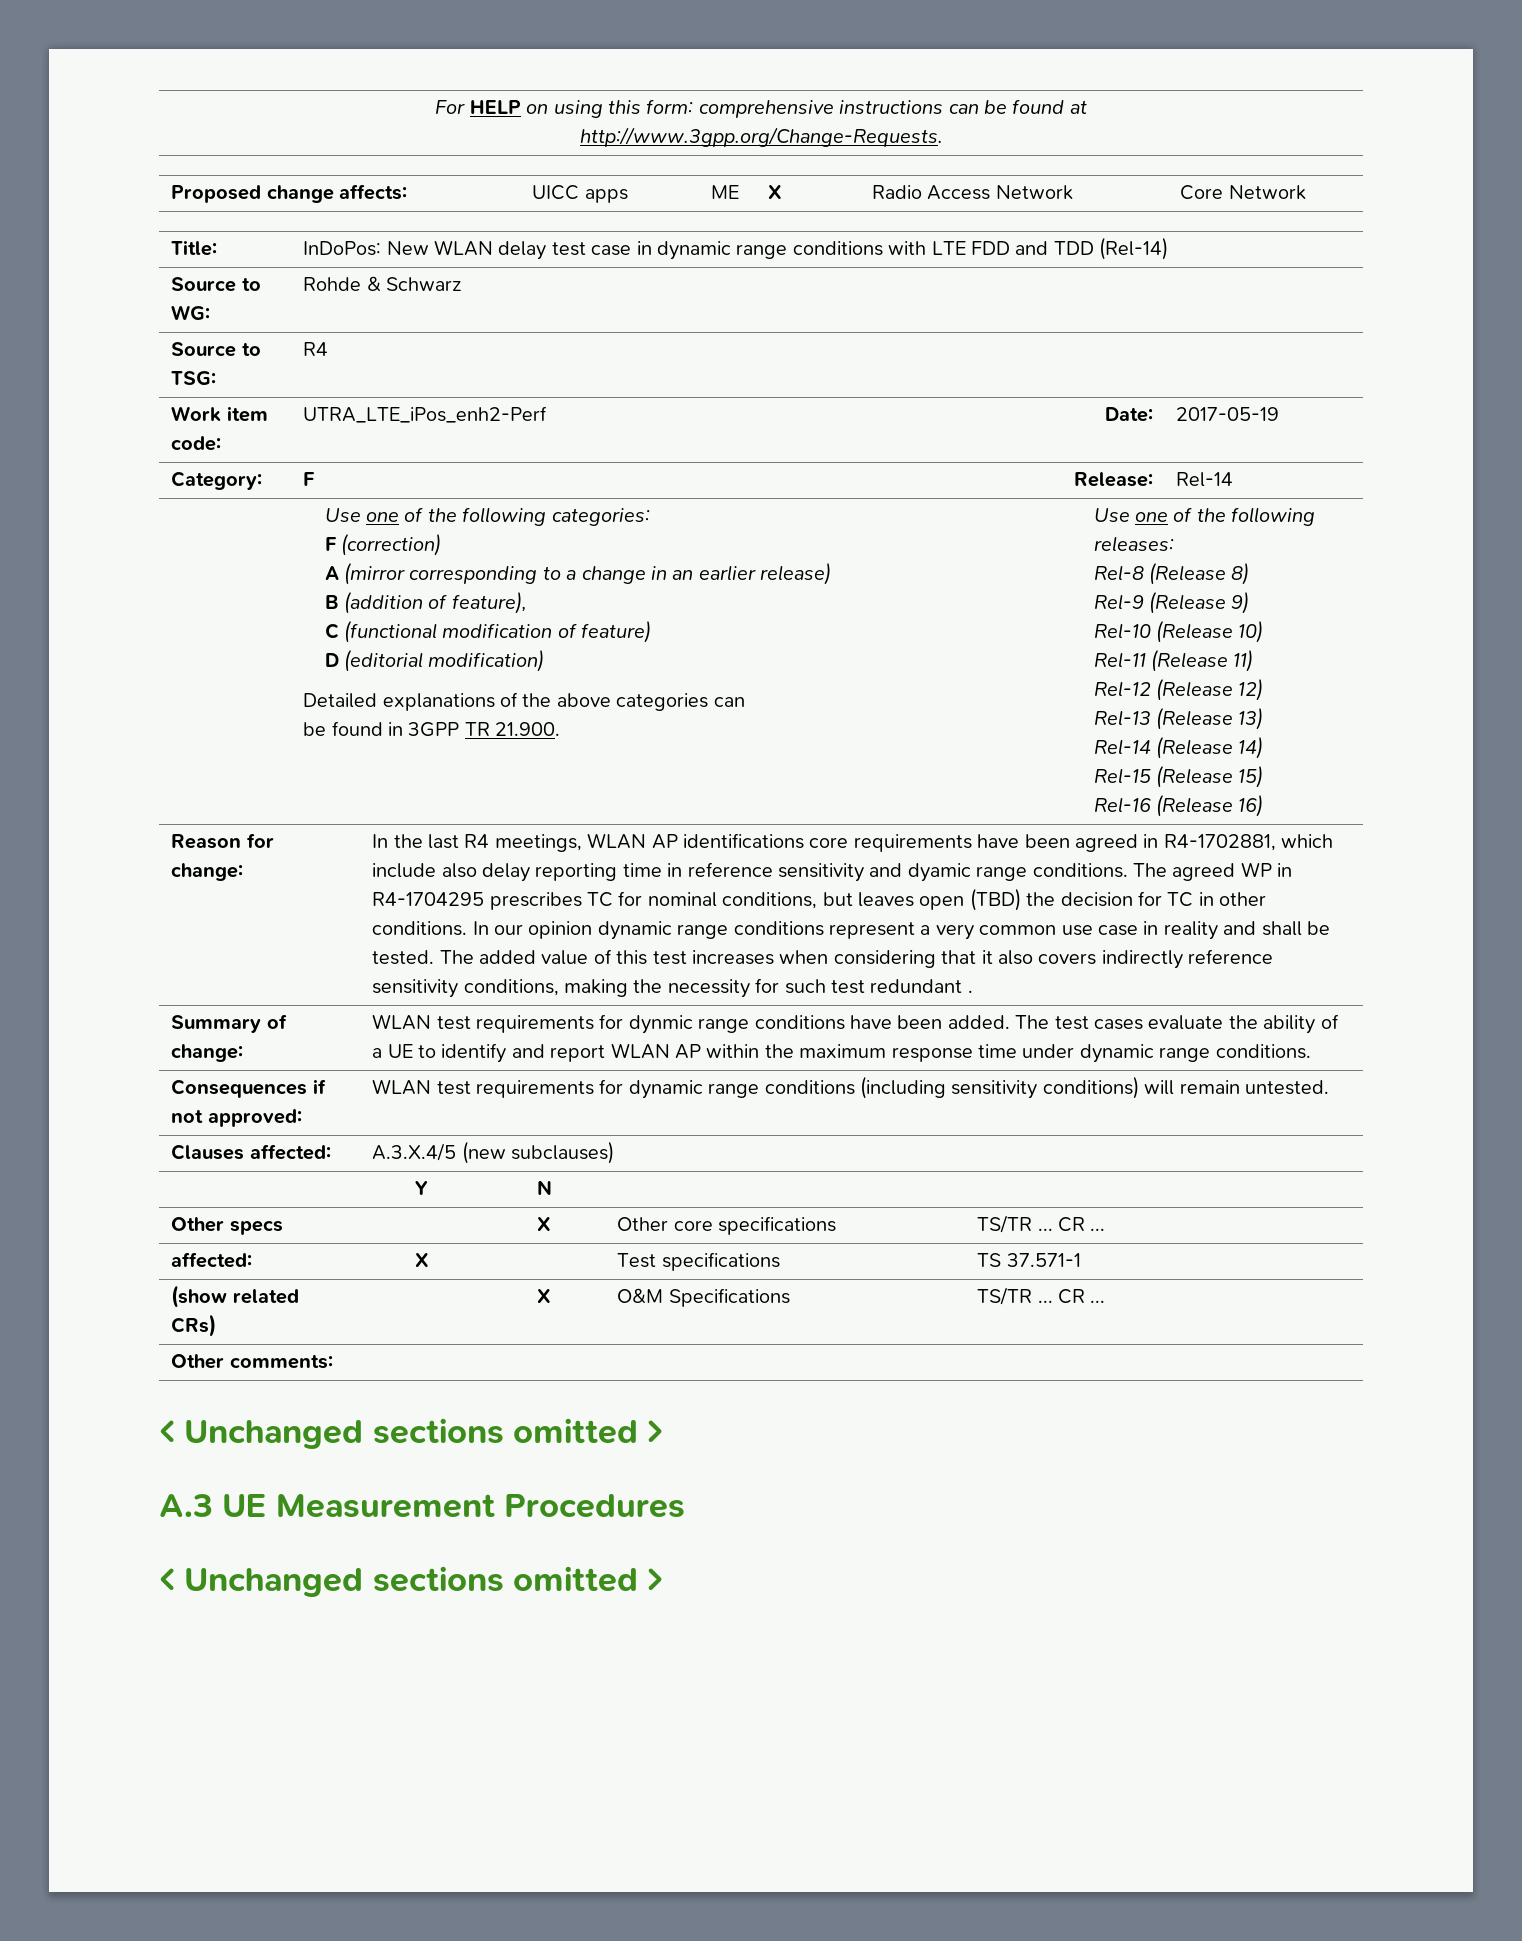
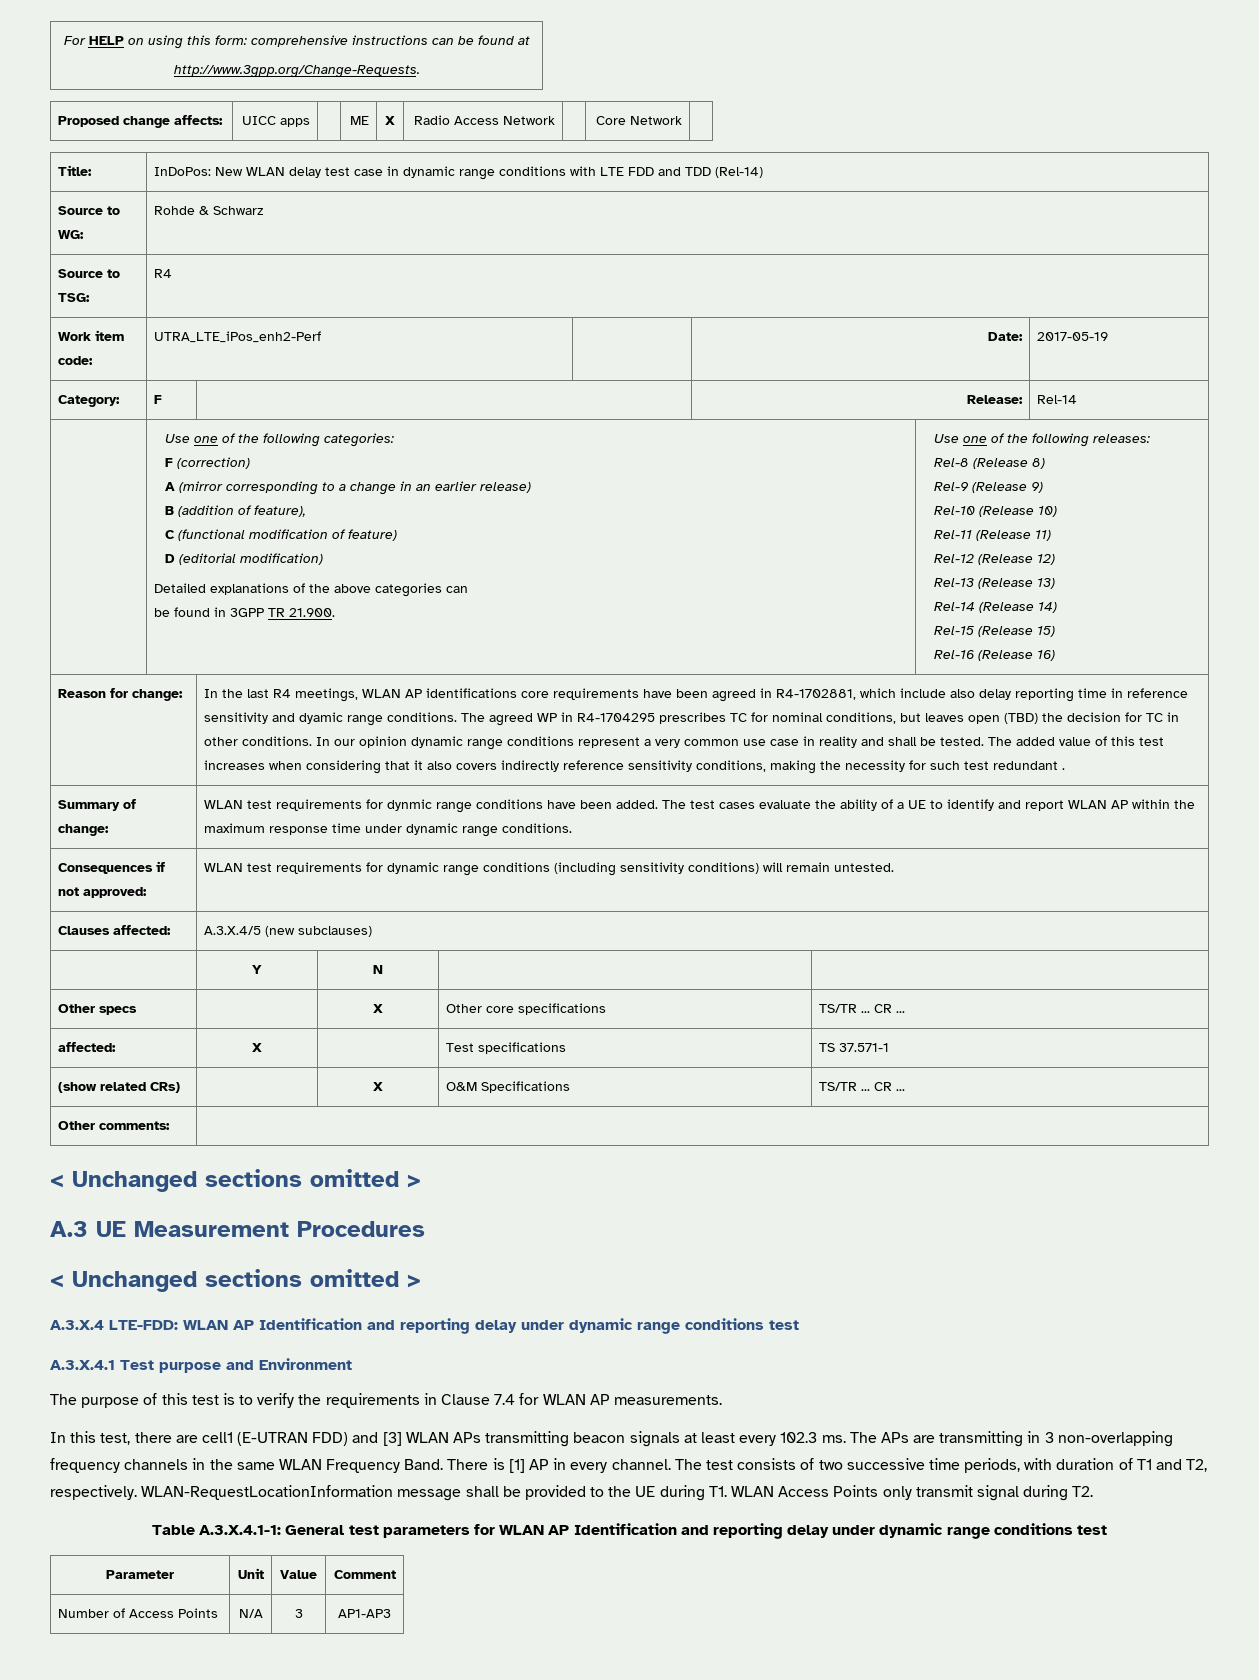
+ A.3.X.4 LTE-FDD: WLAN AP Identification and reporting delay under dynamic range conditions test
+ A.3.X.4.1 Test purpose and Environment
+ The purpose of this test is to verify the requirements in Clause 7.4 for WLAN AP measurements.
+ In this test, there are cell1 (E-UTRAN FDD) and [3] WLAN APs transmitting beacon signals at least every 102.3 ms. The APs are transmitting in 3 non-overlapping frequency channels in the same WLAN Frequency Band. There is [1] AP in every channel. The test consists of two successive time periods, with duration of T1 and T2, respectively. WLAN-RequestLocationInformation message shall be provided to the UE during T1. WLAN Access Points only transmit signal during T2.
+ Table A.3.X.4.1-1: General test parameters for WLAN AP Identification and reporting delay under dynamic range conditions test
+ Parameter | Unit | Value | Comment
+ Number of Access Points | N/A | 3 | AP1-AP3

